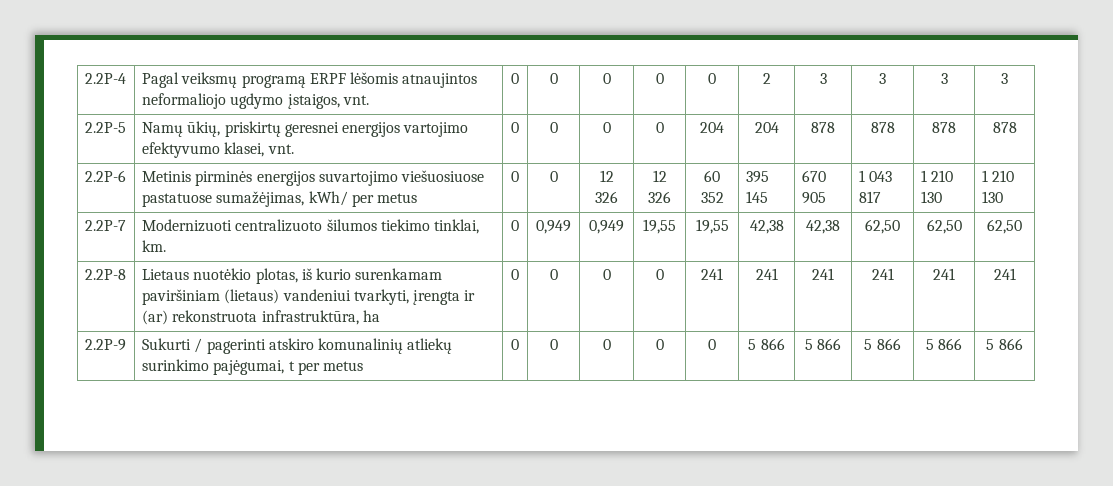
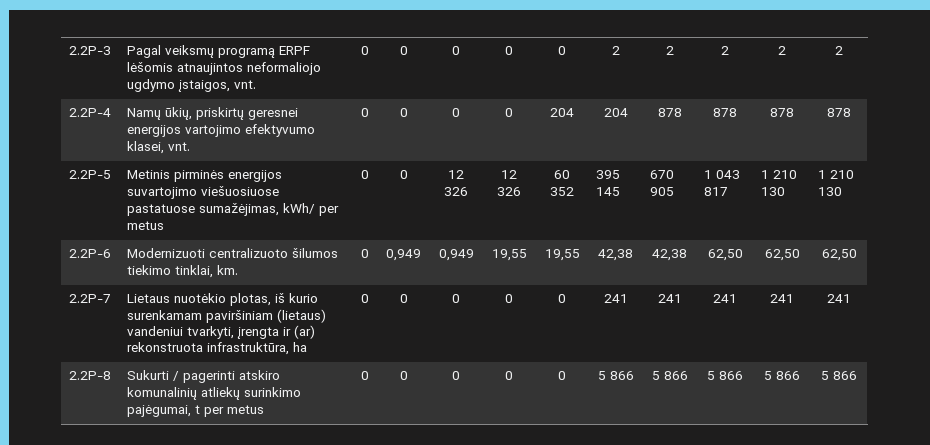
- 2.2P-4 | Pagal veiksmų programą ERPF lėšomis atnaujintos neformaliojo ugdymo įstaigos, vnt. | 0 | 0 | 0 | 0 | 0 | 2 | 3 | 3 | 3 | 3
- 2.2P-5 | Namų ūkių, priskirtų geresnei energijos vartojimo efektyvumo klasei, vnt. | 0 | 0 | 0 | 0 | 204 | 204 | 878 | 878 | 878 | 878
+ 2.2P-3 | Pagal veiksmų programą ERPF lėšomis atnaujintos neformaliojo ugdymo įstaigos, vnt. | 0 | 0 | 0 | 0 | 0 | 2 | 2 | 2 | 2 | 2
+ 2.2P-4 | Namų ūkių, priskirtų geresnei energijos vartojimo efektyvumo klasei, vnt. | 0 | 0 | 0 | 0 | 204 | 204 | 878 | 878 | 878 | 878
- 2.2P-6 | Metinis pirminės energijos suvartojimo viešuosiuose pastatuose sumažėjimas, kWh/ per metus | 0 | 0 | 12 326 | 12 326 | 60 352 | 395 145 | 670 905 | 1 043 817 | 1 210 130 | 1 210 130
+ 2.2P-5 | Metinis pirminės energijos suvartojimo viešuosiuose pastatuose sumažėjimas, kWh/ per metus | 0 | 0 | 12 326 | 12 326 | 60 352 | 395 145 | 670 905 | 1 043 817 | 1 210 130 | 1 210 130
- 2.2P-7 | Modernizuoti centralizuoto šilumos tiekimo tinklai, km. | 0 | 0,949 | 0,949 | 19,55 | 19,55 | 42,38 | 42,38 | 62,50 | 62,50 | 62,50
+ 2.2P-6 | Modernizuoti centralizuoto šilumos tiekimo tinklai, km. | 0 | 0,949 | 0,949 | 19,55 | 19,55 | 42,38 | 42,38 | 62,50 | 62,50 | 62,50
- 2.2P-8 | Lietaus nuotėkio plotas, iš kurio surenkamam paviršiniam (lietaus) vandeniui tvarkyti, įrengta ir (ar) rekonstruota infrastruktūra, ha | 0 | 0 | 0 | 0 | 241 | 241 | 241 | 241 | 241 | 241
+ 2.2P-7 | Lietaus nuotėkio plotas, iš kurio surenkamam paviršiniam (lietaus) vandeniui tvarkyti, įrengta ir (ar) rekonstruota infrastruktūra, ha | 0 | 0 | 0 | 0 | 0 | 241 | 241 | 241 | 241 | 241
- 2.2P-9 | Sukurti / pagerinti atskiro komunalinių atliekų surinkimo pajėgumai, t per metus | 0 | 0 | 0 | 0 | 0 | 5 866 | 5 866 | 5 866 | 5 866 | 5 866
+ 2.2P-8 | Sukurti / pagerinti atskiro komunalinių atliekų surinkimo pajėgumai, t per metus | 0 | 0 | 0 | 0 | 0 | 5 866 | 5 866 | 5 866 | 5 866 | 5 866

